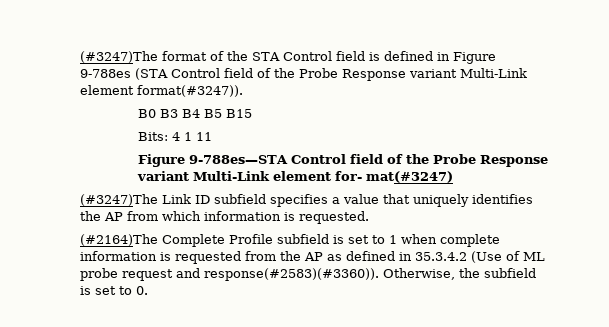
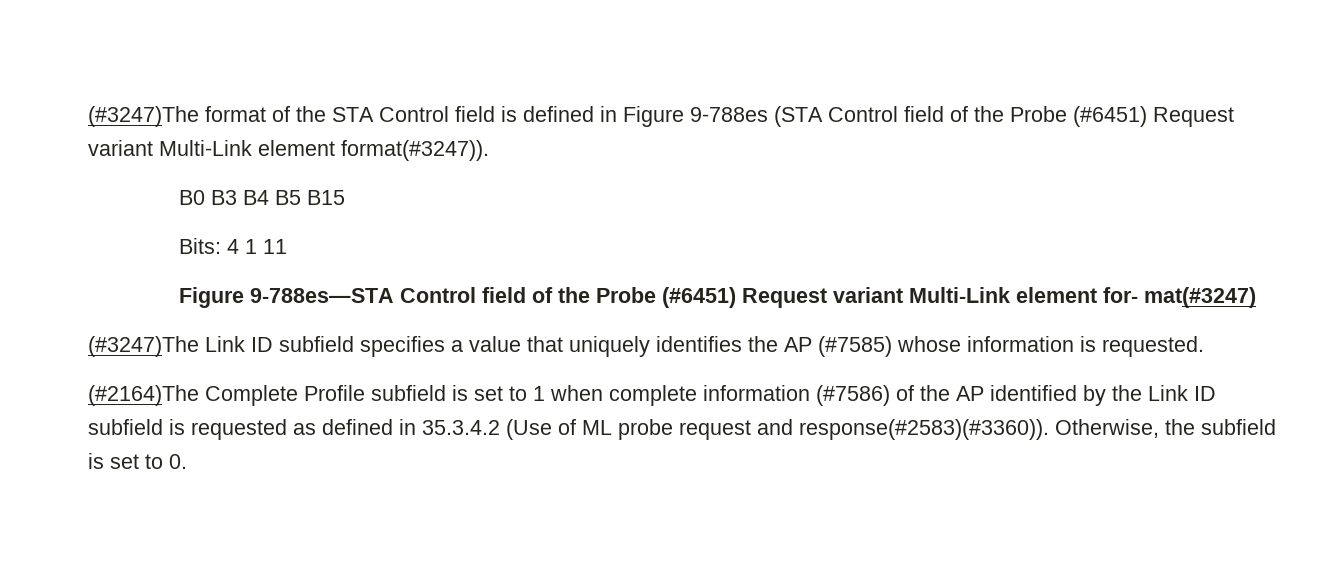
- (#3247)The format of the STA Control field is defined in Figure 9-788es (STA Control field of the Probe Response variant Multi-Link element format(#3247)).
+ (#3247)The format of the STA Control field is defined in Figure 9-788es (STA Control field of the Probe (#6451) Request variant Multi-Link element format(#3247)).
- Figure 9-788es—STA Control field of the Probe Response variant Multi-Link element for- mat(#3247)
+ Figure 9-788es—STA Control field of the Probe (#6451) Request variant Multi-Link element for- mat(#3247)
- (#3247)The Link ID subfield specifies a value that uniquely identifies the AP from which information is requested.
+ (#3247)The Link ID subfield specifies a value that uniquely identifies the AP (#7585) whose information is requested.
- (#2164)The Complete Profile subfield is set to 1 when complete information is requested from the AP as defined in 35.3.4.2 (Use of ML probe request and response(#2583)(#3360)).
+ (#2164)The Complete Profile subfield is set to 1 when complete information (#7586) of the AP identified by the Link ID subfield is requested as defined in 35.3.4.2 (Use of ML probe request and response(#2583)(#3360)).

